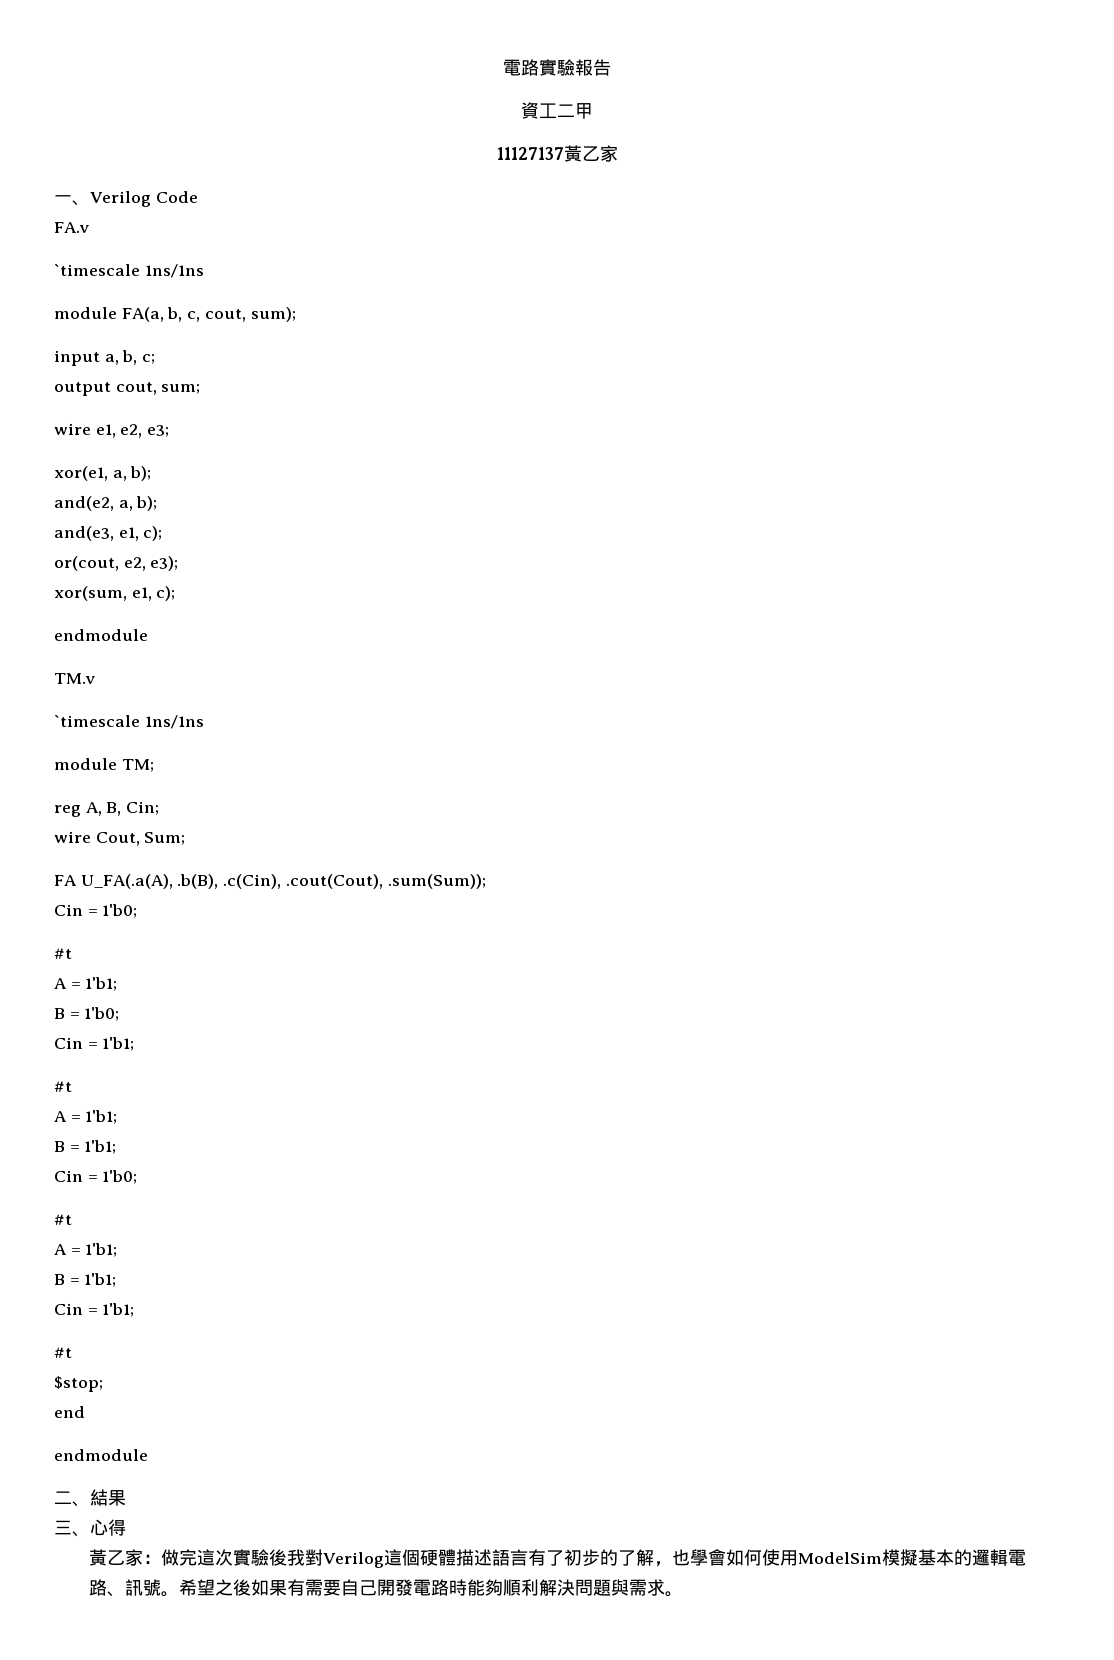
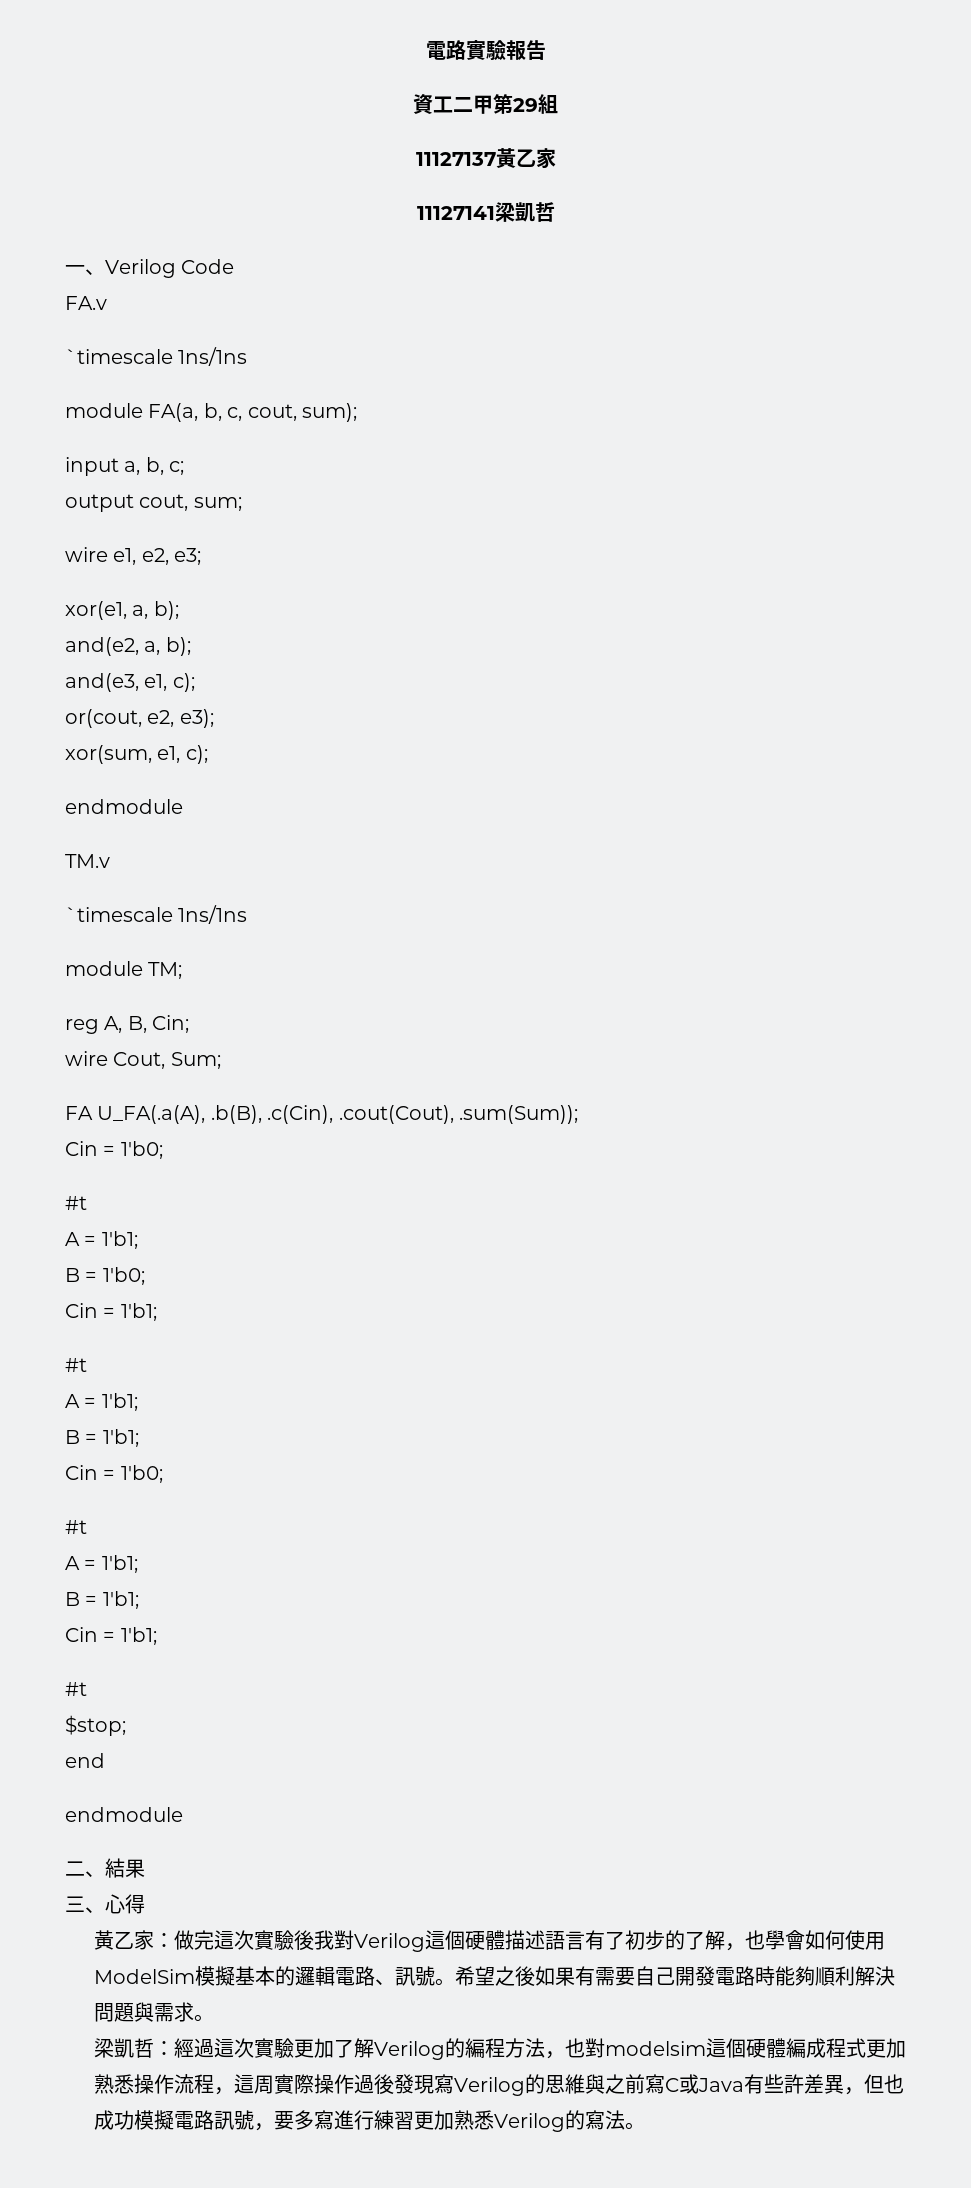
- 資工二甲
+ 資工二甲第29組
+ 11127141梁凱哲
+ 梁凱哲：經過這次實驗更加了解Verilog的編程方法，也對modelsim這個硬體編成程式更加熟悉操作流程，這周實際操作過後發現寫Verilog的思維與之前寫C或Java有些許差異，但也成功模擬電路訊號，要多寫進行練習更加熟悉Verilog的寫法。

